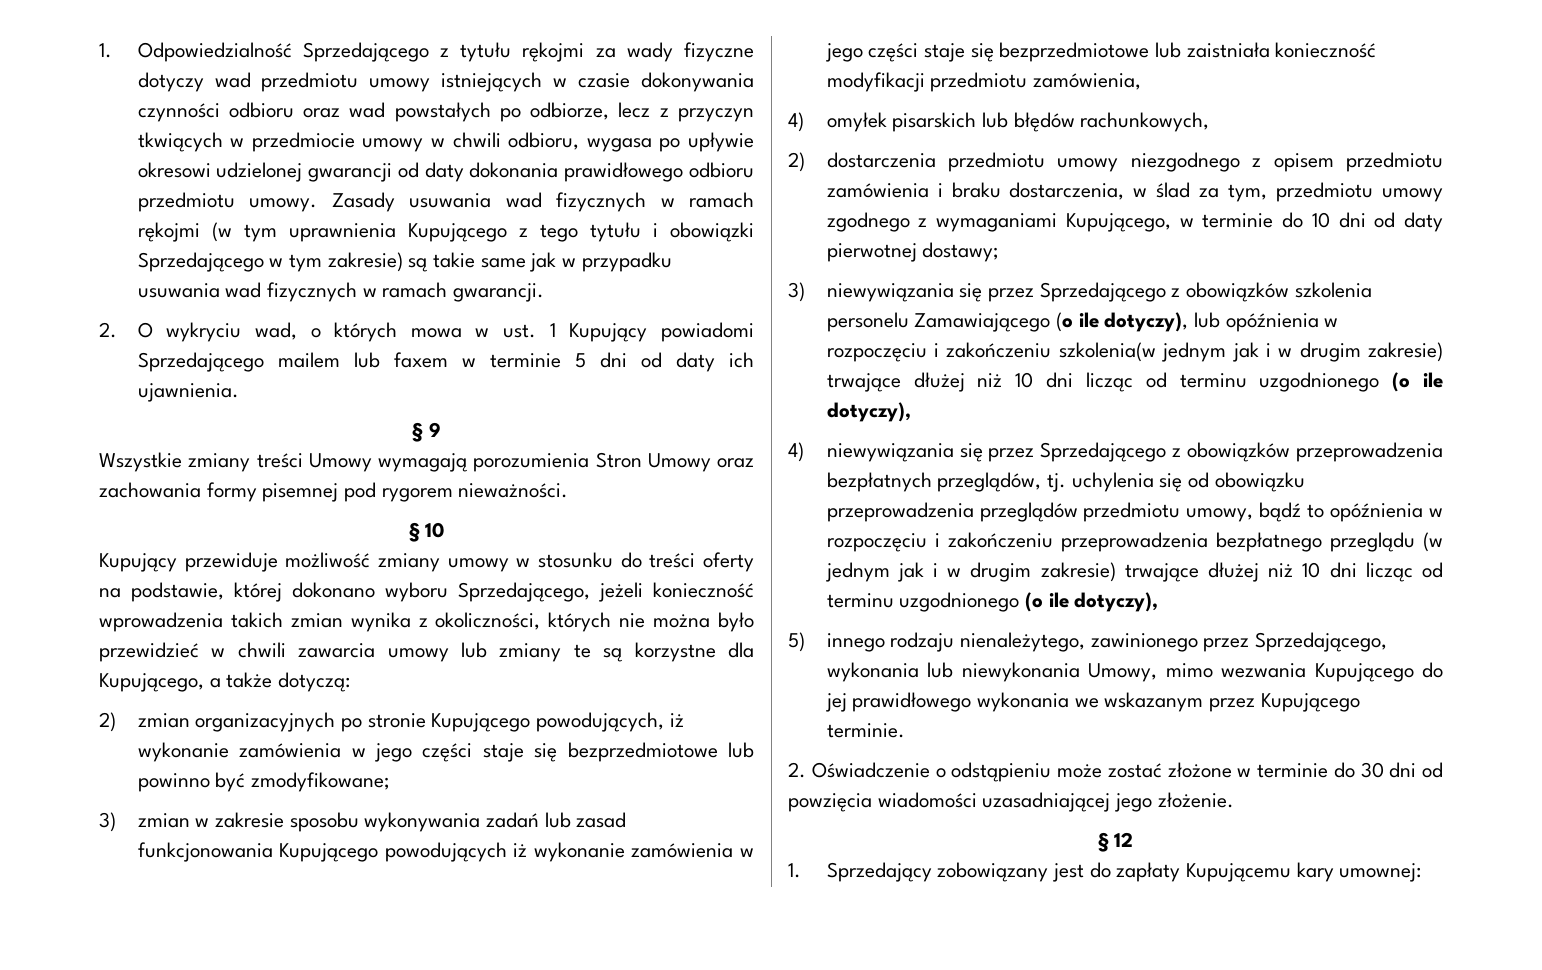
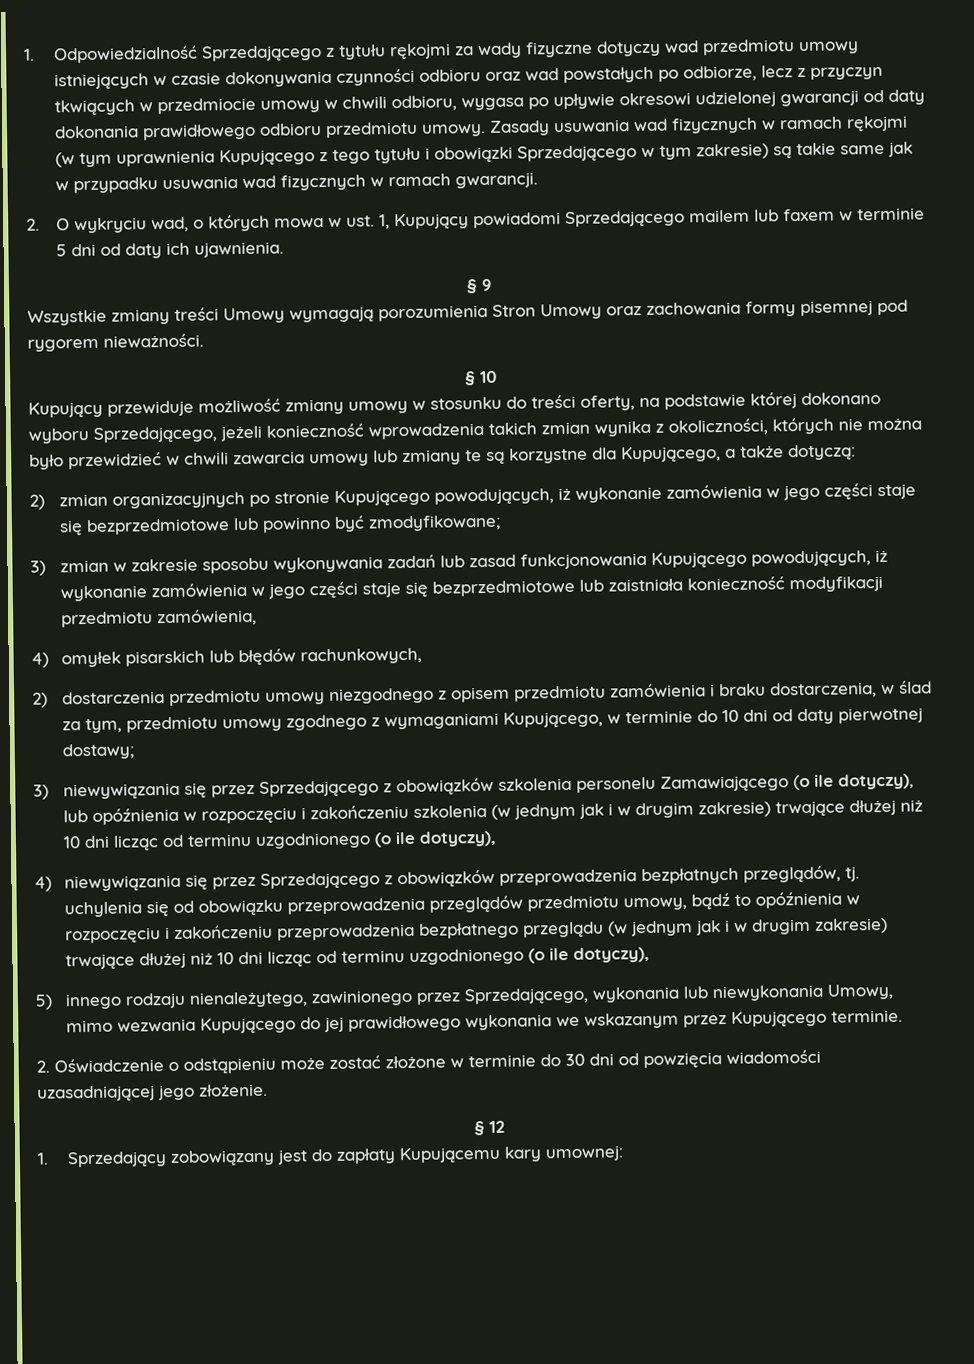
- 2. O wykryciu wad, o których mowa w ust. 1 Kupujący powiadomi Sprzedającego mailem lub faxem w terminie 5 dni od daty ich ujawnienia.
+ 2. O wykryciu wad, o których mowa w ust. 1, Kupujący powiadomi Sprzedającego mailem lub faxem w terminie 5 dni od daty ich ujawnienia.
- Kupujący przewiduje możliwość zmiany umowy w stosunku do treści oferty na podstawie, której dokonano wyboru Sprzedającego, jeżeli konieczność wprowadzenia takich zmian wynika z okoliczności, których nie można było przewidzieć w chwili zawarcia umowy lub zmiany te są korzystne dla Kupującego, a także dotyczą:
+ Kupujący przewiduje możliwość zmiany umowy w stosunku do treści oferty, na podstawie której dokonano wyboru Sprzedającego, jeżeli konieczność wprowadzenia takich zmian wynika z okoliczności, których nie można było przewidzieć w chwili zawarcia umowy lub zmiany te są korzystne dla Kupującego, a także dotyczą:
- 3) zmian w zakresie sposobu wykonywania zadań lub zasad funkcjonowania Kupującego powodujących iż wykonanie zamówienia w jego części staje się bezprzedmiotowe lub zaistniała konieczność modyfikacji przedmiotu zamówienia,
+ 3) zmian w zakresie sposobu wykonywania zadań lub zasad funkcjonowania Kupującego powodujących, iż wykonanie zamówienia w jego części staje się bezprzedmiotowe lub zaistniała konieczność modyfikacji przedmiotu zamówienia,
- 3) niewywiązania się przez Sprzedającego z obowiązków szkolenia personelu Zamawiającego (o ile dotyczy), lub opóźnienia w rozpoczęciu i zakończeniu szkolenia(w jednym jak i w drugim zakresie) trwające dłużej niż 10 dni licząc od terminu uzgodnionego (o ile dotyczy),
+ 3) niewywiązania się przez Sprzedającego z obowiązków szkolenia personelu Zamawiającego (o ile dotyczy), lub opóźnienia w rozpoczęciu i zakończeniu szkolenia (w jednym jak i w drugim zakresie) trwające dłużej niż 10 dni licząc od terminu uzgodnionego (o ile dotyczy),

